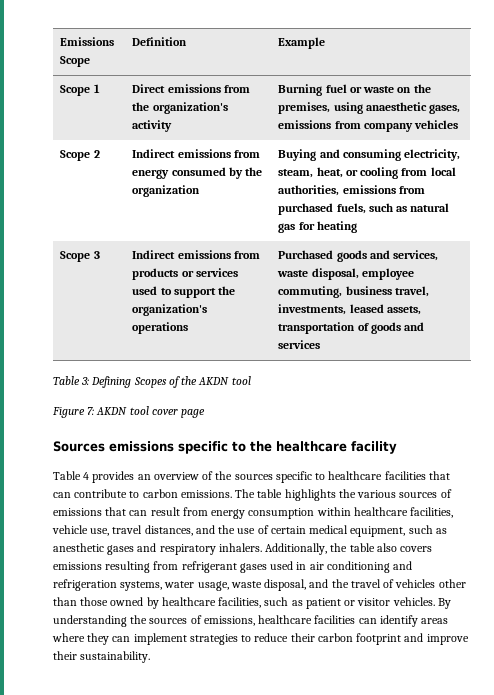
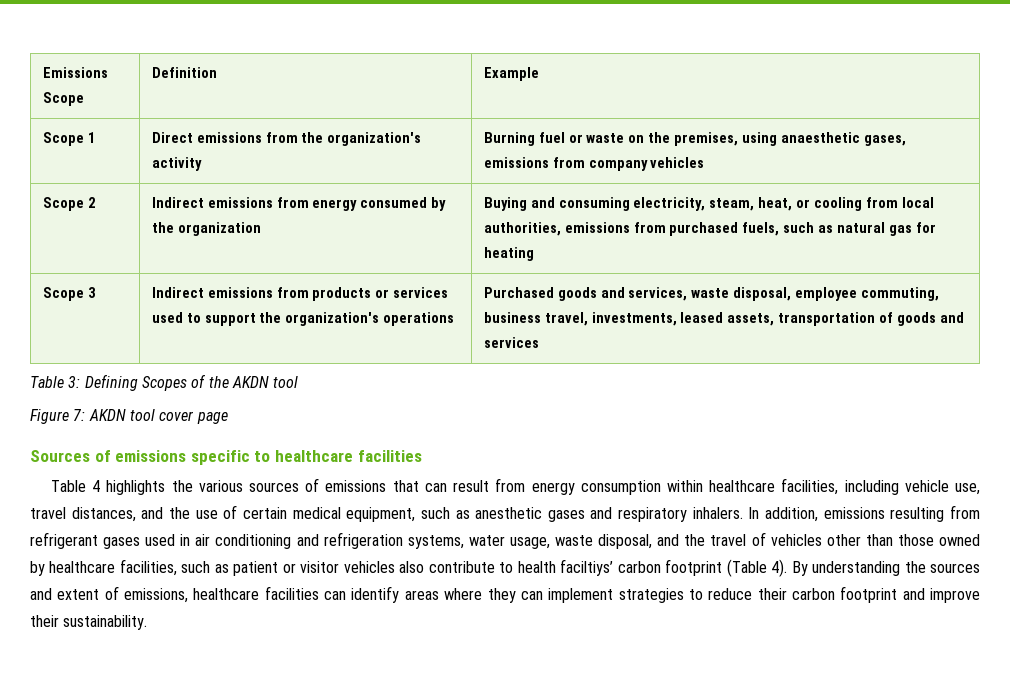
- Sources emissions specific to the healthcare facility
- Table 4 provides an overview of the sources specific to healthcare facilities that can contribute to carbon emissions. The table highlights the various sources of emissions that can result from energy consumption within healthcare facilities, vehicle use, travel distances, and the use of certain medical equipment, such as anesthetic gases and respiratory inhalers.
+ Sources of emissions specific to healthcare facilities
+ Table 4 highlights the various sources of emissions that can result from energy consumption within healthcare facilities, including vehicle use, travel distances, and the use of certain medical equipment, such as anesthetic gases and respiratory inhalers.
- Additionally, the table also covers emissions resulting from refrigerant gases used in air conditioning and refrigeration systems, water usage, waste disposal, and the travel of vehicles other than those owned by healthcare facilities, such as patient or visitor vehicles.
+ In addition, emissions resulting from refrigerant gases used in air conditioning and refrigeration systems, water usage, waste disposal, and the travel of vehicles other than those owned by healthcare facilities, such as patient or visitor vehicles also contribute to health faciltiys’ carbon footprint (Table 4).
- By understanding the sources of emissions, healthcare facilities can identify areas where they can implement strategies to reduce their carbon footprint and improve their sustainability.
+ By understanding the sources and extent of emissions, healthcare facilities can identify areas where they can implement strategies to reduce their carbon footprint and improve their sustainability.

